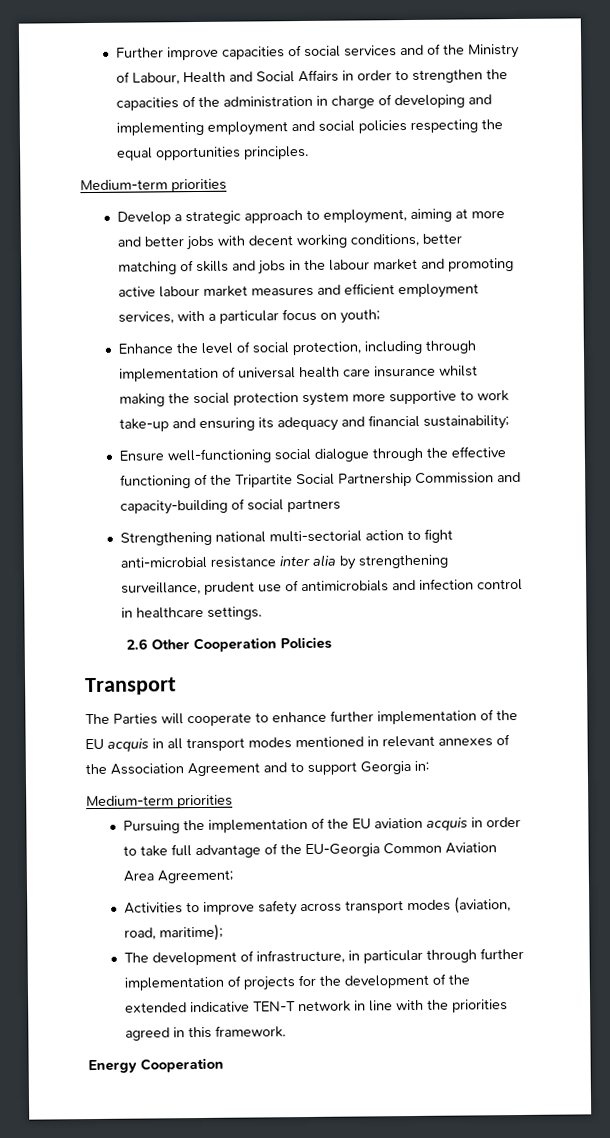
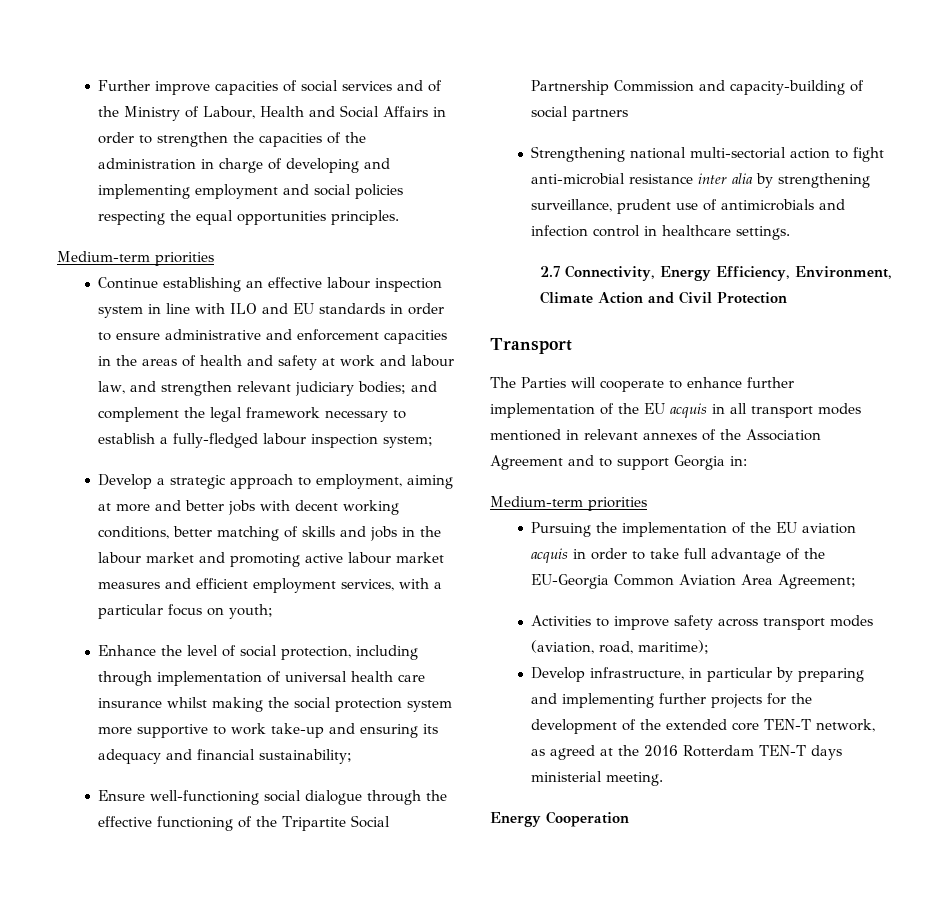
+ Continue establishing an effective labour inspection system in line with ILO and EU standards in order to ensure administrative and enforcement capacities in the areas of health and safety at work and labour law, and strengthen relevant judiciary bodies; and complement the legal framework necessary to establish a fully-fledged labour inspection system;
- 2.6 Other Cooperation Policies
+ 2.7 Connectivity, Energy Efficiency, Environment, Climate Action and Civil Protection
- The development of infrastructure, in particular through further implementation of projects for the development of the extended indicative TEN-T network in line with the priorities agreed in this framework.
+ Develop infrastructure, in particular by preparing and implementing further projects for the development of the extended core TEN-T network, as agreed at the 2016 Rotterdam TEN-T days ministerial meeting.

